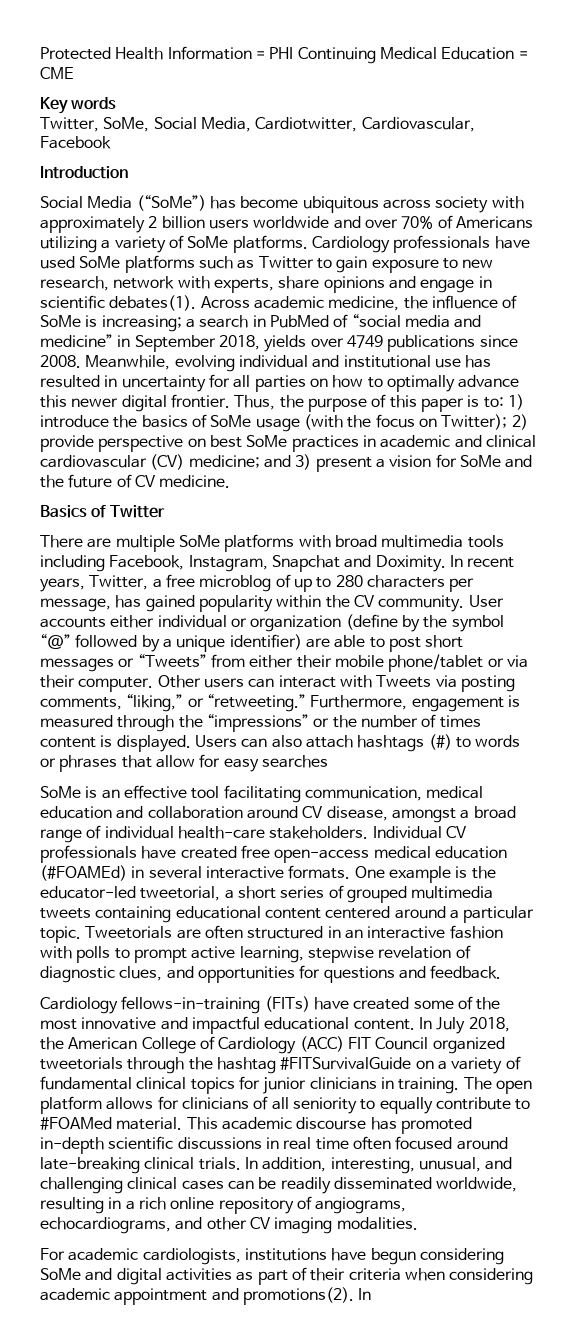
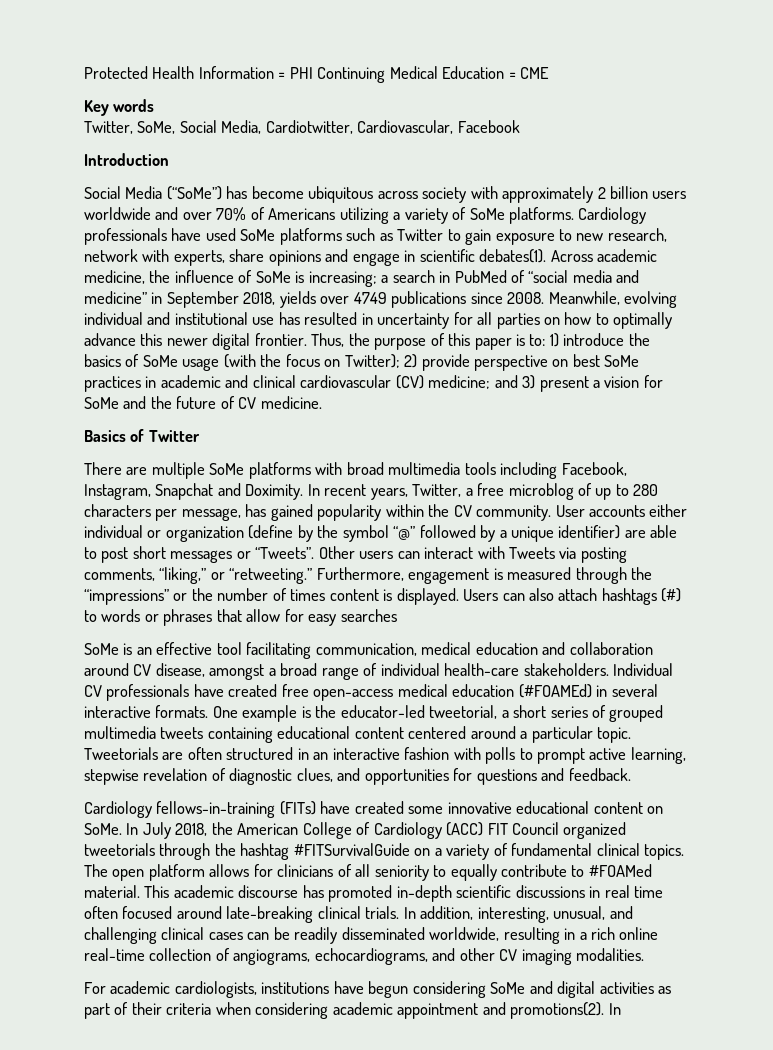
- User accounts either individual or organization (define by the symbol “@” followed by a unique identifier) are able to post short messages or “Tweets” from either their mobile phone/tablet or via their computer.
+ User accounts either individual or organization (define by the symbol “@” followed by a unique identifier) are able to post short messages or “Tweets”.
- Cardiology fellows-in-training (FITs) have created some of the most innovative and impactful educational content.
+ Cardiology fellows-in-training (FITs) have created some innovative educational content on SoMe.
- In July 2018, the American College of Cardiology (ACC) FIT Council organized tweetorials through the hashtag #FITSurvivalGuide on a variety of fundamental clinical topics for junior clinicians in training.
+ In July 2018, the American College of Cardiology (ACC) FIT Council organized tweetorials through the hashtag #FITSurvivalGuide on a variety of fundamental clinical topics.
- In addition, interesting, unusual, and challenging clinical cases can be readily disseminated worldwide, resulting in a rich online repository of angiograms, echocardiograms, and other CV imaging modalities.
+ In addition, interesting, unusual, and challenging clinical cases can be readily disseminated worldwide, resulting in a rich online real-time collection of angiograms, echocardiograms, and other CV imaging modalities.

